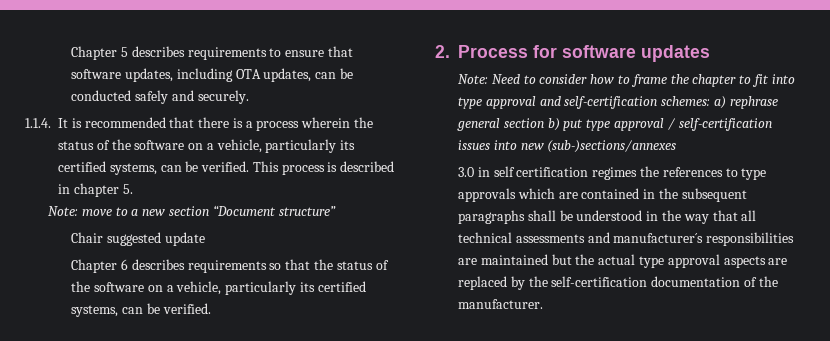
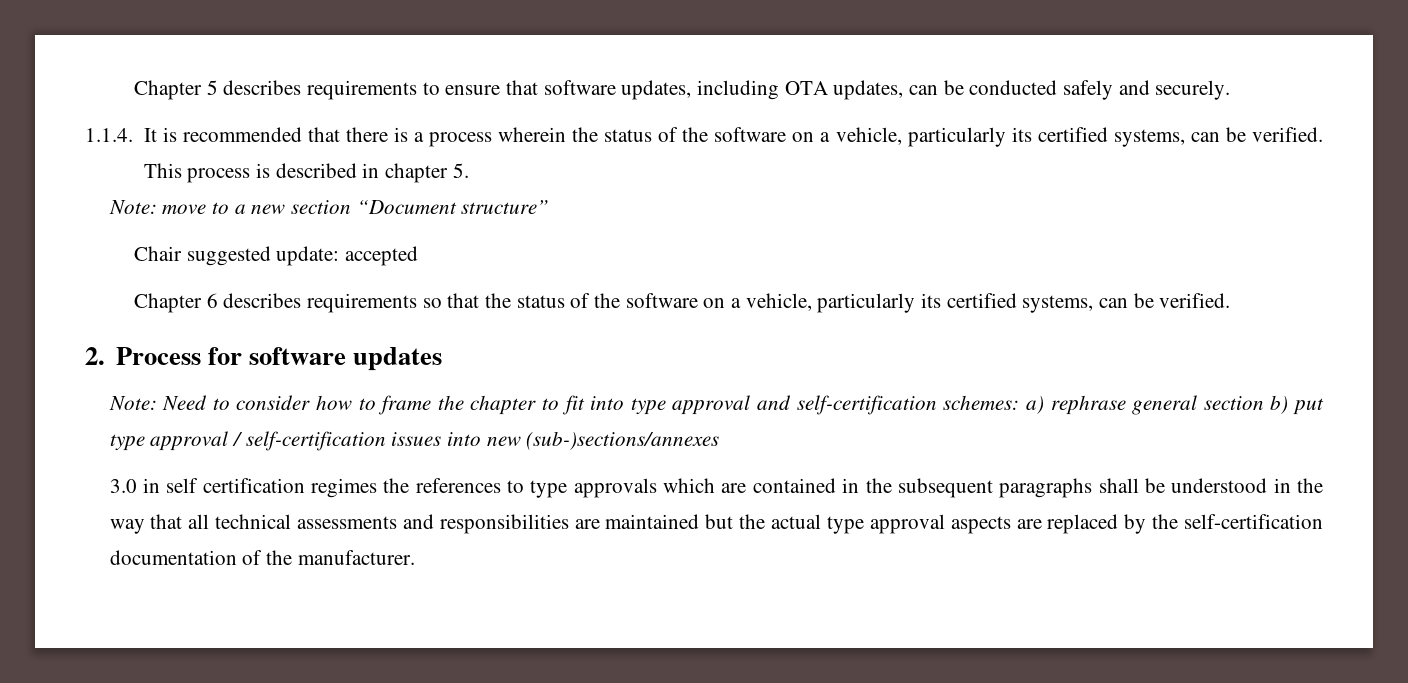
- Chair suggested update
+ Chair suggested update: accepted
- 3.0 in self certification regimes the references to type approvals which are contained in the subsequent paragraphs shall be understood in the way that all technical assessments and manufacturer´s responsibilities are maintained but the actual type approval aspects are replaced by the self-certification documentation of the manufacturer.
+ 3.0 in self certification regimes the references to type approvals which are contained in the subsequent paragraphs shall be understood in the way that all technical assessments and responsibilities are maintained but the actual type approval aspects are replaced by the self-certification documentation of the manufacturer.

